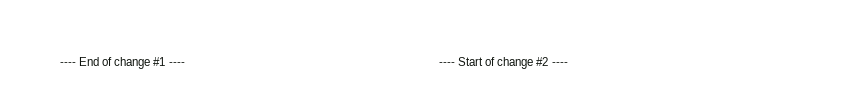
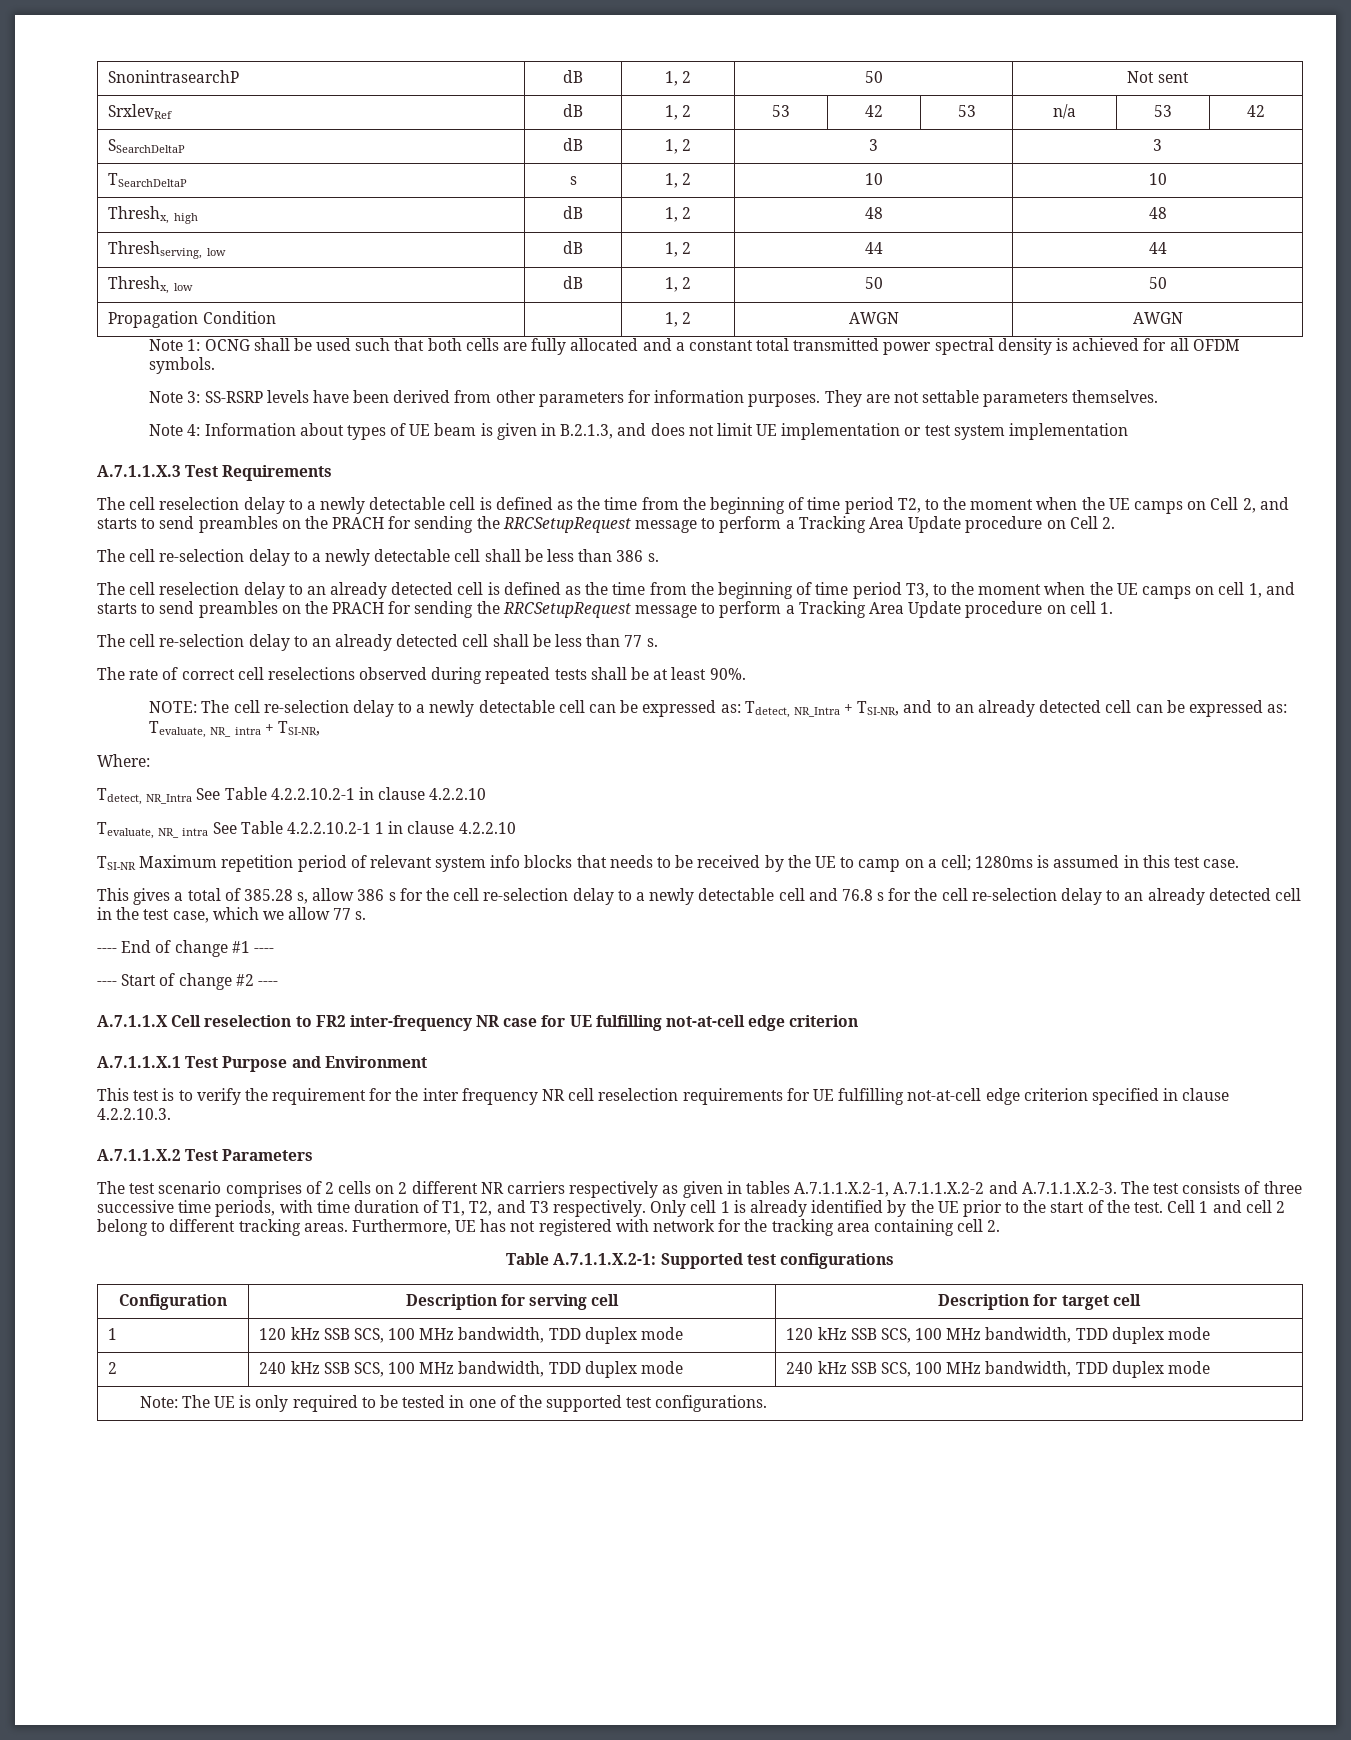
+ SnonintrasearchP | dB | 1, 2 | 50 | Not sent
+ SrxlevRef | dB | 1, 2 | 53 | 42 | 53 | n/a | 53 | 42
+ SSearchDeltaP | dB | 1, 2 | 3 | 3
+ TSearchDeltaP | s | 1, 2 | 10 | 10
+ Threshx, high | dB | 1, 2 | 48 | 48
+ Threshserving, low | dB | 1, 2 | 44 | 44
+ Threshx, low | dB | 1, 2 | 50 | 50
+ Propagation Condition | | 1, 2 | AWGN | AWGN
+ Note 1: OCNG shall be used such that both cells are fully allocated and a constant total transmitted power spectral density is achieved for all OFDM symbols.
+ Note 3: SS-RSRP levels have been derived from other parameters for information purposes. They are not settable parameters themselves.
+ Note 4: Information about types of UE beam is given in B.2.1.3, and does not limit UE implementation or test system implementation
+ A.7.1.1.X.3 Test Requirements
+ The cell reselection delay to a newly detectable cell is defined as the time from the beginning of time period T2, to the moment when the UE camps on Cell 2, and starts to send preambles on the PRACH for sending the RRCSetupRequest message to perform a Tracking Area Update procedure on Cell 2.
+ The cell re-selection delay to a newly detectable cell shall be less than 386 s.
+ The cell reselection delay to an already detected cell is defined as the time from the beginning of time period T3, to the moment when the UE camps on cell 1, and starts to send preambles on the PRACH for sending the RRCSetupRequest message to perform a Tracking Area Update procedure on cell 1.
+ The cell re-selection delay to an already detected cell shall be less than 77 s.
+ The rate of correct cell reselections observed during repeated tests shall be at least 90%.
+ NOTE: The cell re-selection delay to a newly detectable cell can be expressed as: Tdetect, NR_Intra + TSI-NR, and to an already detected cell can be expressed as: Tevaluate, NR_ intra + TSI-NR,
+ Where:
+ Tdetect, NR_Intra See Table 4.2.2.10.2-1 in clause 4.2.2.10
+ Tevaluate, NR_ intra See Table 4.2.2.10.2-1 1 in clause 4.2.2.10
+ TSI-NR Maximum repetition period of relevant system info blocks that needs to be received by the UE to camp on a cell; 1280ms is assumed in this test case.
+ This gives a total of 385.28 s, allow 386 s for the cell re-selection delay to a newly detectable cell and 76.8 s for the cell re-selection delay to an already detected cell in the test case, which we allow 77 s.
+ A.7.1.1.X Cell reselection to FR2 inter-frequency NR case for UE fulfilling not-at-cell edge criterion
+ A.7.1.1.X.1 Test Purpose and Environment
+ This test is to verify the requirement for the inter frequency NR cell reselection requirements for UE fulfilling not-at-cell edge criterion specified in clause 4.2.2.10.3.
+ A.7.1.1.X.2 Test Parameters
+ The test scenario comprises of 2 cells on 2 different NR carriers respectively as given in tables A.7.1.1.X.2-1, A.7.1.1.X.2-2 and A.7.1.1.X.2-3. The test consists of three successive time periods, with time duration of T1, T2, and T3 respectively. Only cell 1 is already identified by the UE prior to the start of the test. Cell 1 and cell 2 belong to different tracking areas. Furthermore, UE has not registered with network for the tracking area containing cell 2.
+ Table A.7.1.1.X.2-1: Supported test configurations
+ Configuration | Description for serving cell | Description for target cell
+ 1 | 120 kHz SSB SCS, 100 MHz bandwidth, TDD duplex mode | 120 kHz SSB SCS, 100 MHz bandwidth, TDD duplex mode
+ 2 | 240 kHz SSB SCS, 100 MHz bandwidth, TDD duplex mode | 240 kHz SSB SCS, 100 MHz bandwidth, TDD duplex mode
+ Note: The UE is only required to be tested in one of the supported test configurations.

